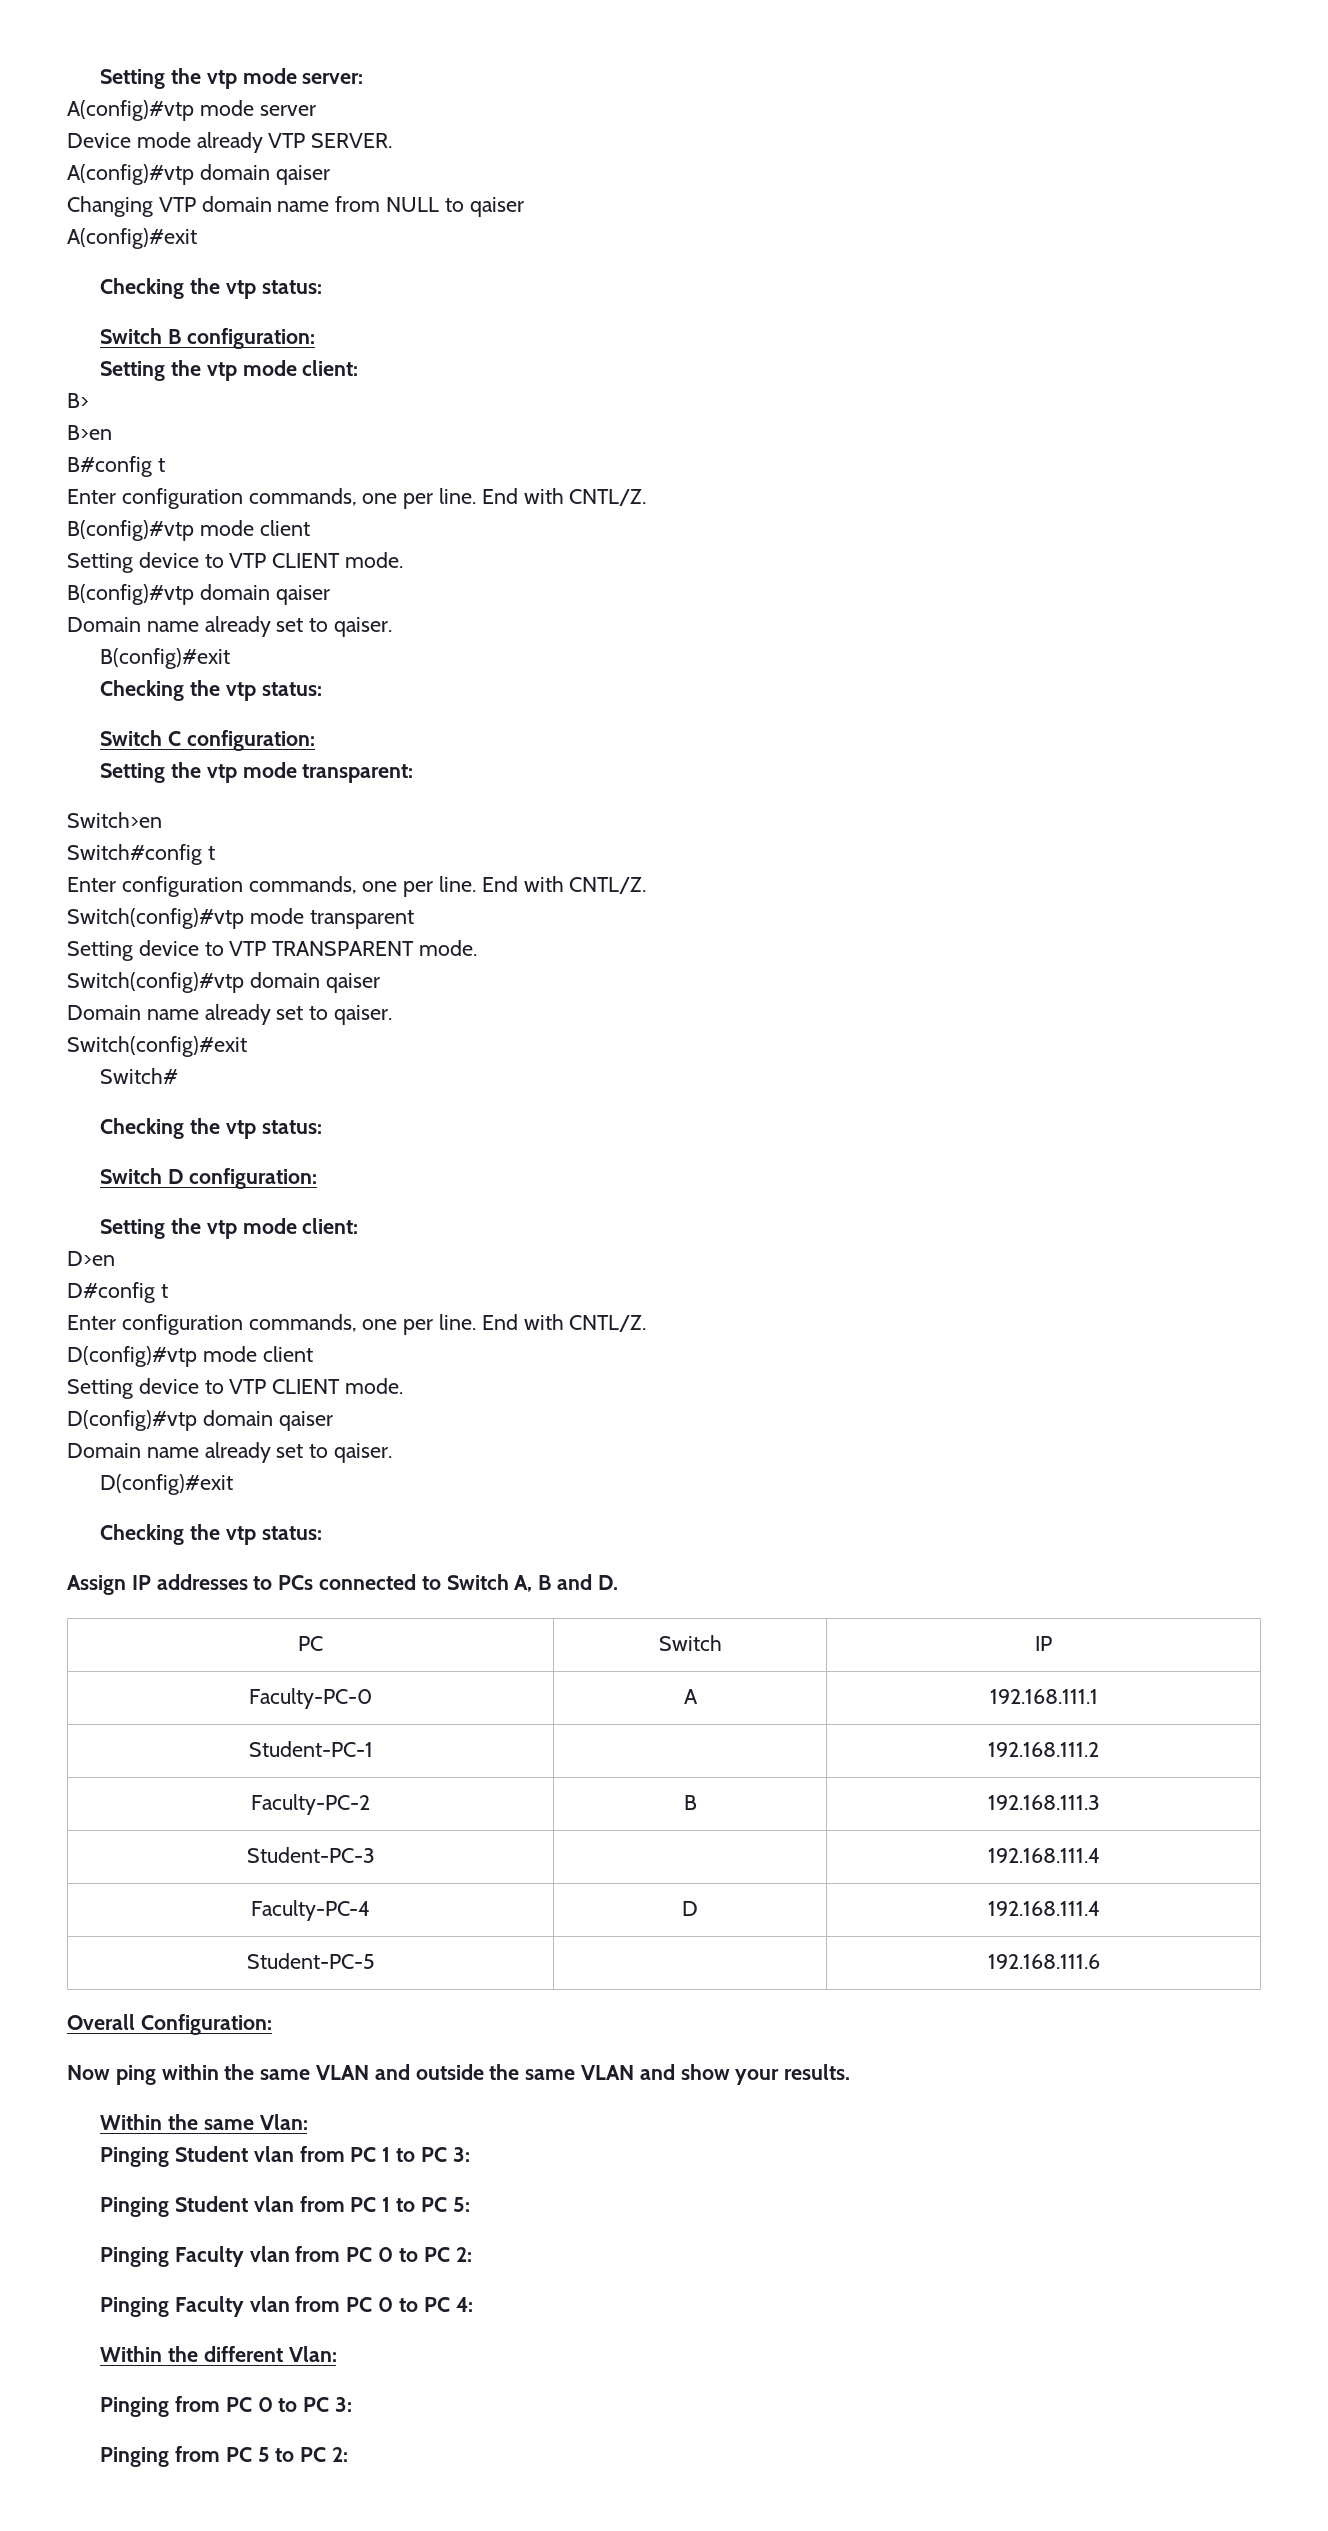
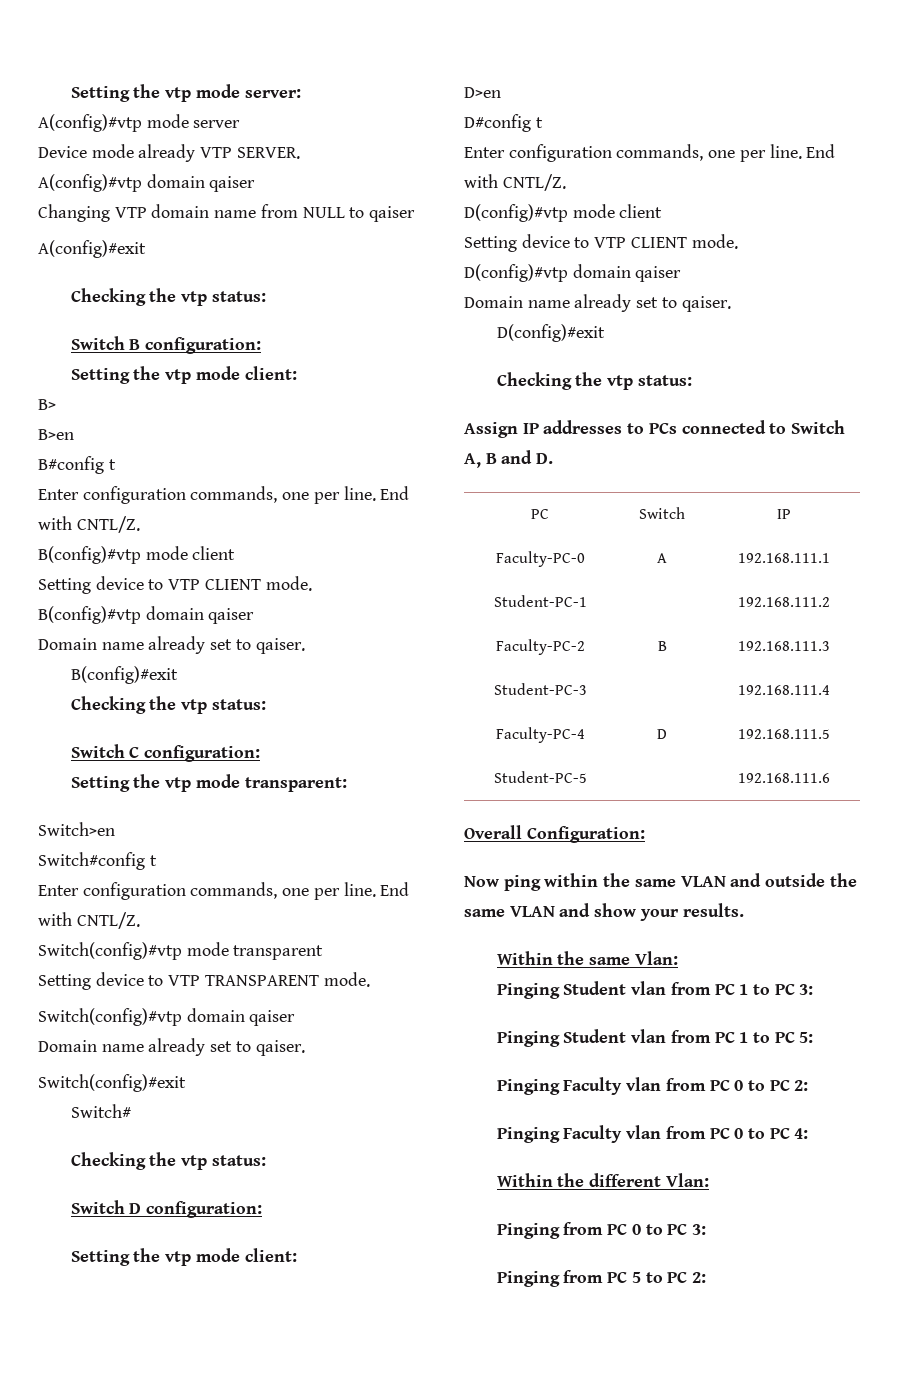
- Faculty-PC-4 | D | 192.168.111.4
+ Faculty-PC-4 | D | 192.168.111.5

